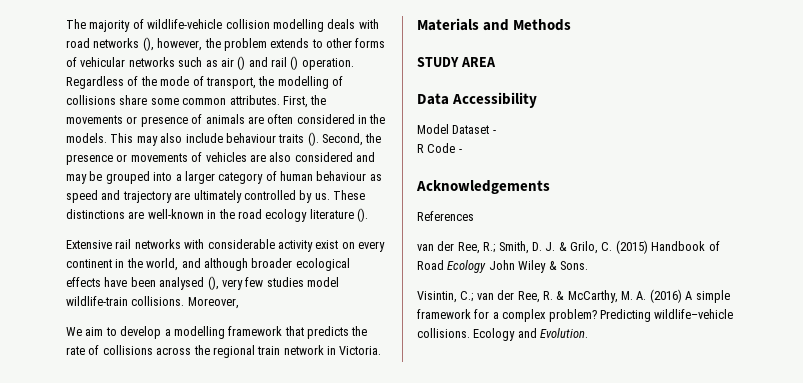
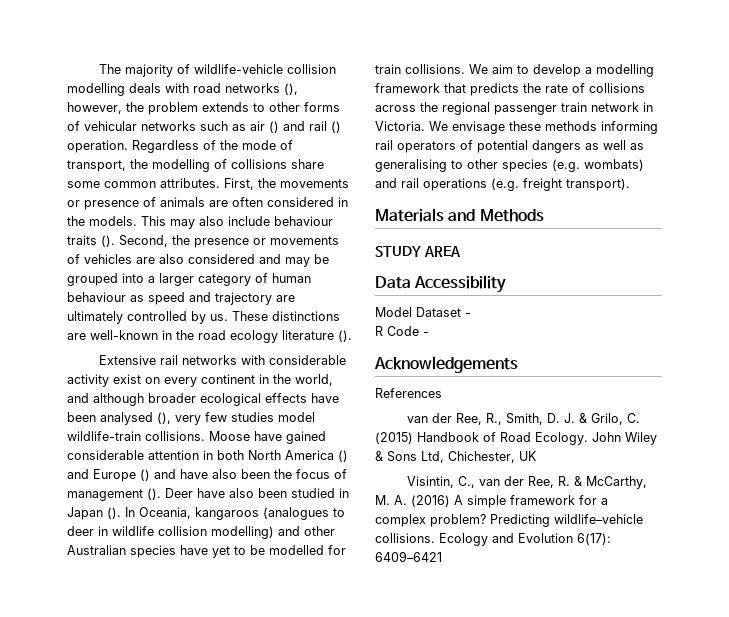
- Moreover,
- We aim to develop a modelling framework that predicts the rate of collisions across the regional train network in Victoria.
+ Moose have gained considerable attention in both North America () and Europe () and have also been the focus of management (). Deer have also been studied in Japan (). In Oceania, kangaroos (analogues to deer in wildlife collision modelling) and other Australian species have yet to be modelled for train collisions. We aim to develop a modelling framework that predicts the rate of collisions across the regional passenger train network in Victoria. We envisage these methods informing rail operators of potential dangers as well as generalising to other species (e.g. wombats) and rail operations (e.g. freight transport).
- van der Ree, R.; Smith, D. J. & Grilo, C. (2015) Handbook of Road Ecology John Wiley & Sons.
+ van der Ree, R., Smith, D. J. & Grilo, C. (2015) Handbook of Road Ecology. John Wiley & Sons Ltd, Chichester, UK
- Visintin, C.; van der Ree, R. & McCarthy, M. A. (2016) A simple framework for a complex problem?
+ Visintin, C., van der Ree, R. & McCarthy, M. A. (2016) A simple framework for a complex problem?
- Ecology and Evolution.
+ Ecology and Evolution 6(17): 6409–6421

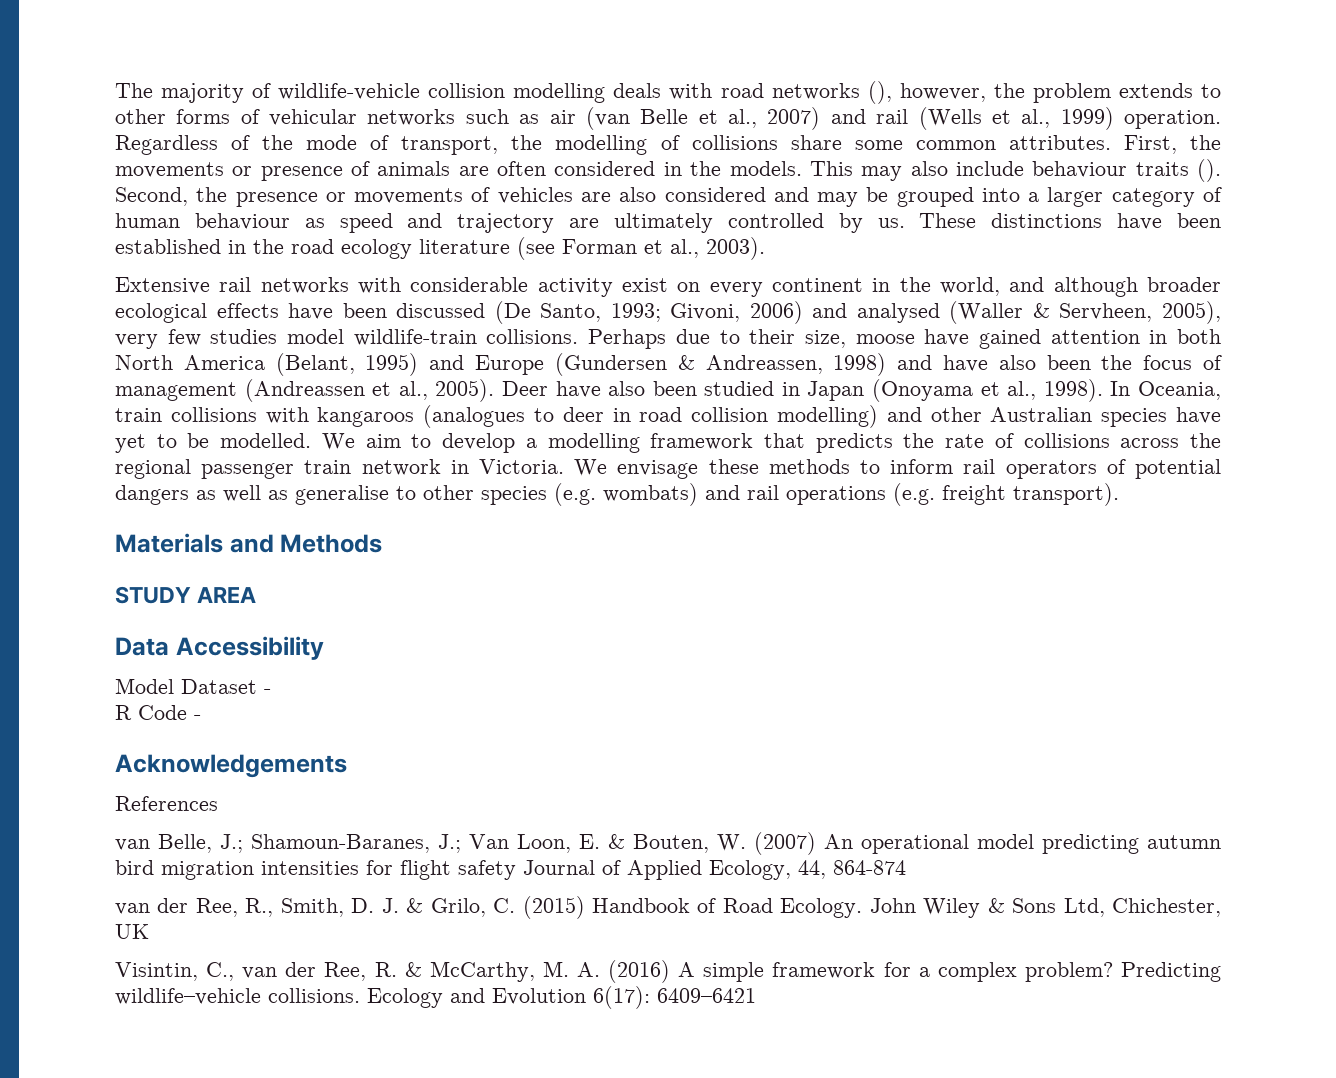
- The majority of wildlife-vehicle collision modelling deals with road networks (), however, the problem extends to other forms of vehicular networks such as air () and rail () operation.
+ The majority of wildlife-vehicle collision modelling deals with road networks (), however, the problem extends to other forms of vehicular networks such as air (van Belle et al., 2007) and rail (Wells et al., 1999) operation.
- These distinctions are well-known in the road ecology literature ().
+ These distinctions have been established in the road ecology literature (see Forman et al., 2003).
- Extensive rail networks with considerable activity exist on every continent in the world, and although broader ecological effects have been analysed (), very few studies model wildlife-train collisions.
+ Extensive rail networks with considerable activity exist on every continent in the world, and although broader ecological effects have been discussed (De Santo, 1993; Givoni, 2006) and analysed (Waller & Servheen, 2005), very few studies model wildlife-train collisions.
- Moose have gained considerable attention in both North America () and Europe () and have also been the focus of management ().
+ Perhaps due to their size, moose have gained attention in both North America (Belant, 1995) and Europe (Gundersen & Andreassen, 1998) and have also been the focus of management (Andreassen et al., 2005).
- Deer have also been studied in Japan (). In Oceania, kangaroos (analogues to deer in wildlife collision modelling) and other Australian species have yet to be modelled for train collisions.
+ Deer have also been studied in Japan (Onoyama et al., 1998). In Oceania, train collisions with kangaroos (analogues to deer in road collision modelling) and other Australian species have yet to be modelled.
- We envisage these methods informing rail operators of potential dangers as well as generalising to other species (e.g. wombats) and rail operations (e.g. freight transport).
+ We envisage these methods to inform rail operators of potential dangers as well as generalise to other species (e.g. wombats) and rail operations (e.g. freight transport).
+ van Belle, J.; Shamoun-Baranes, J.; Van Loon, E. & Bouten, W. (2007) An operational model predicting autumn bird migration intensities for flight safety Journal of Applied Ecology, 44, 864-874

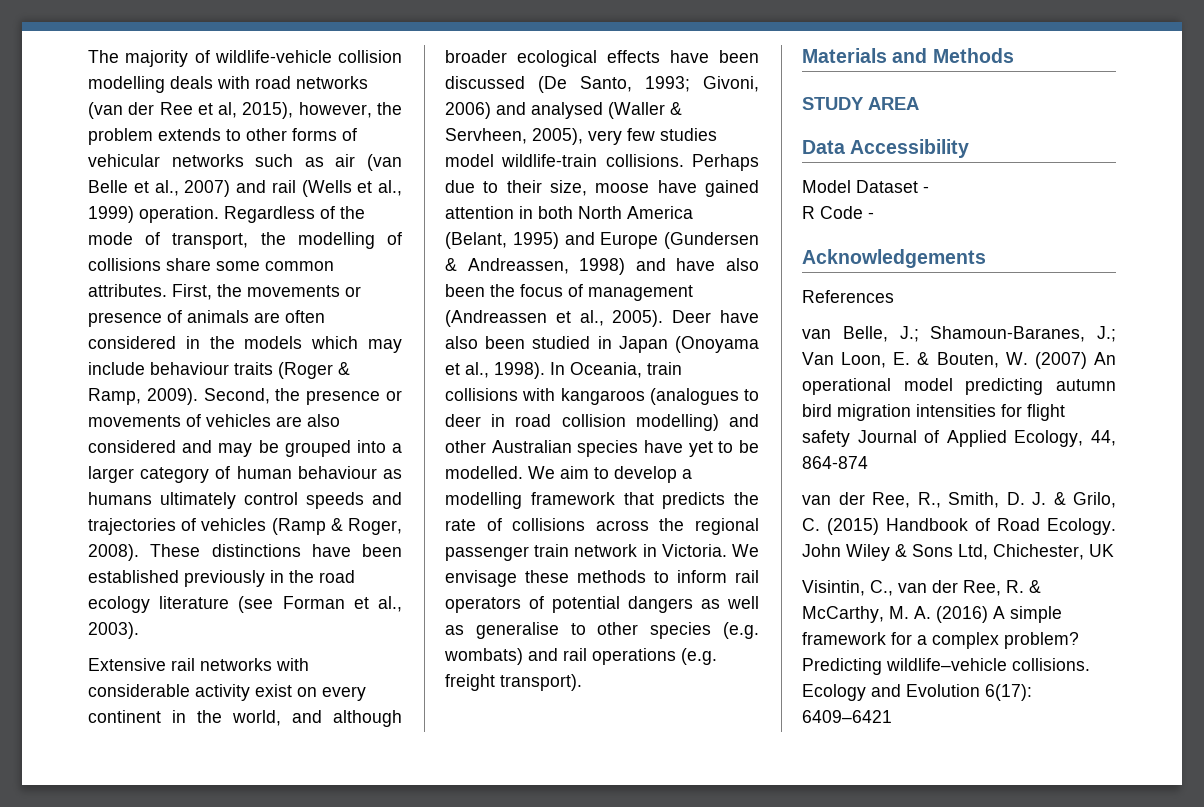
- The majority of wildlife-vehicle collision modelling deals with road networks (), however, the problem extends to other forms of vehicular networks such as air (van Belle et al., 2007) and rail (Wells et al., 1999) operation.
+ The majority of wildlife-vehicle collision modelling deals with road networks (van der Ree et al, 2015), however, the problem extends to other forms of vehicular networks such as air (van Belle et al., 2007) and rail (Wells et al., 1999) operation.
- First, the movements or presence of animals are often considered in the models. This may also include behaviour traits ().
+ First, the movements or presence of animals are often considered in the models which may include behaviour traits (Roger & Ramp, 2009).
- Second, the presence or movements of vehicles are also considered and may be grouped into a larger category of human behaviour as speed and trajectory are ultimately controlled by us.
+ Second, the presence or movements of vehicles are also considered and may be grouped into a larger category of human behaviour as humans ultimately control speeds and trajectories of vehicles (Ramp & Roger, 2008).
- These distinctions have been established in the road ecology literature (see Forman et al., 2003).
+ These distinctions have been established previously in the road ecology literature (see Forman et al., 2003).

